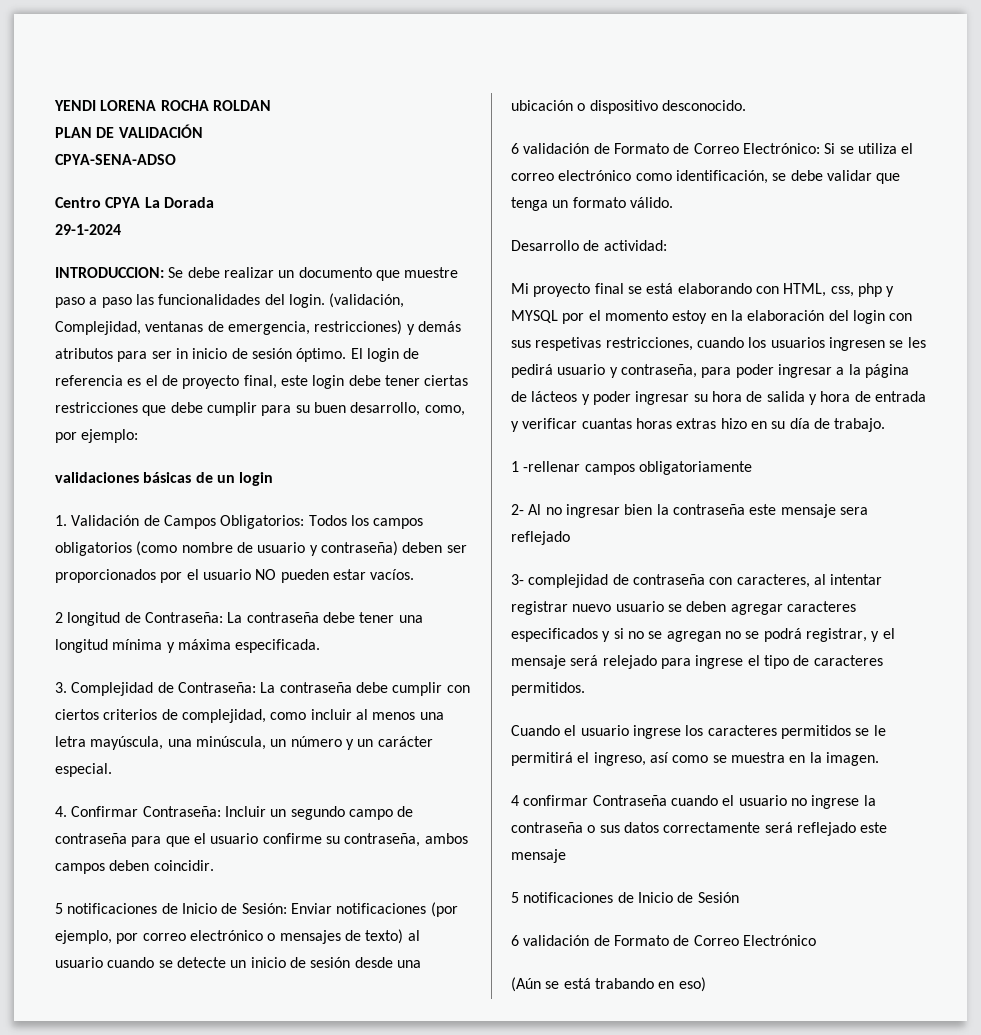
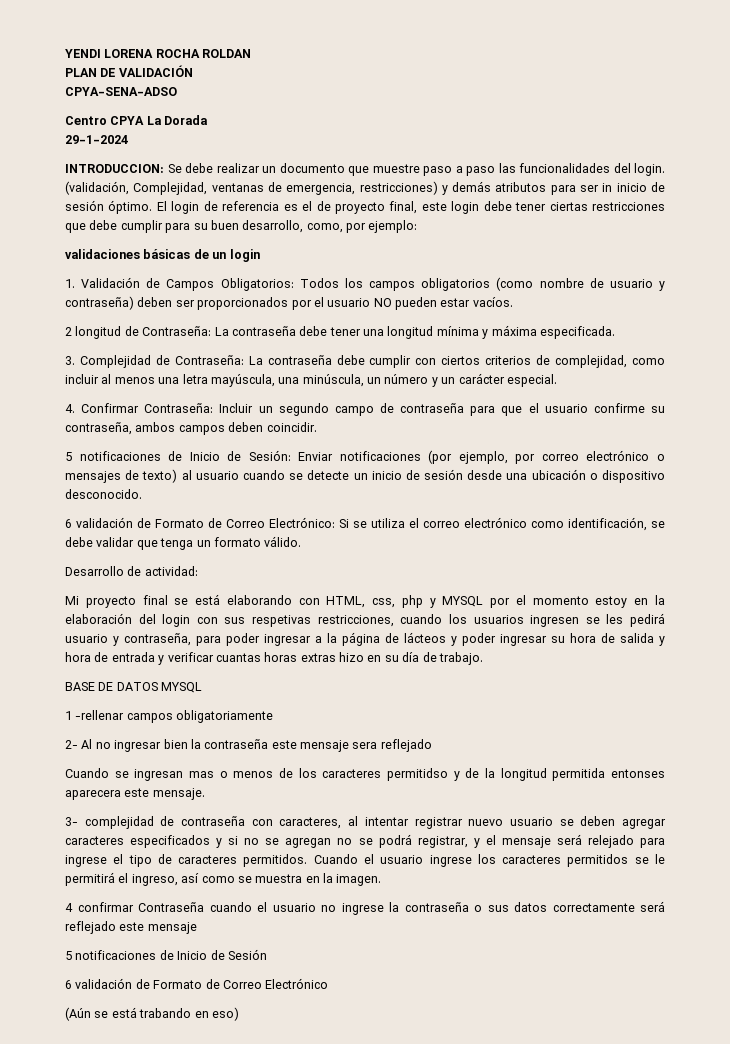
+ BASE DE DATOS MYSQL
+ Cuando se ingresan mas o menos de los caracteres permitidso y de la longitud permitida entonses aparecera este mensaje.
- 3- complejidad de contraseña con caracteres, al intentar registrar nuevo usuario se deben agregar caracteres especificados y si no se agregan no se podrá registrar, y el mensaje será relejado para ingrese el tipo de caracteres permitidos.
- Cuando el usuario ingrese los caracteres permitidos se le permitirá el ingreso, así como se muestra en la imagen.
+ 3- complejidad de contraseña con caracteres, al intentar registrar nuevo usuario se deben agregar caracteres especificados y si no se agregan no se podrá registrar, y el mensaje será relejado para ingrese el tipo de caracteres permitidos. Cuando el usuario ingrese los caracteres permitidos se le permitirá el ingreso, así como se muestra en la imagen.

